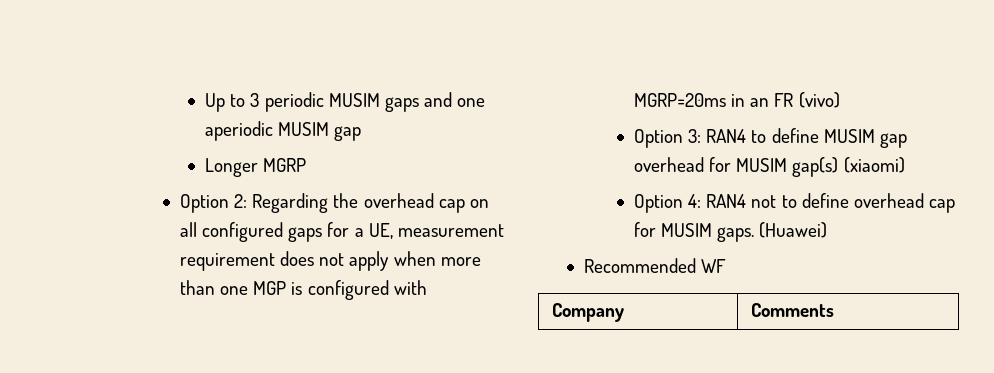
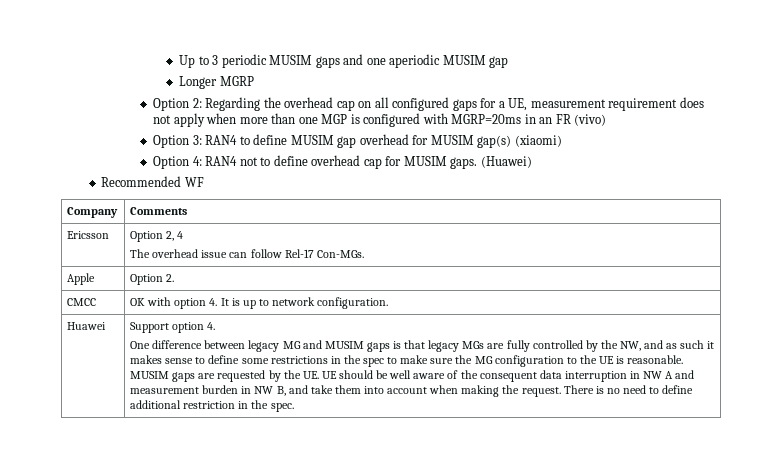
+ Ericsson | Option 2, 4
+ The overhead issue can follow Rel-17 Con-MGs.
+ Apple | Option 2.
+ CMCC | OK with option 4. It is up to network configuration.
+ Huawei | Support option 4.
+ One difference between legacy MG and MUSIM gaps is that legacy MGs are fully controlled by the NW, and as such it makes sense to define some restrictions in the spec to make sure the MG configuration to the UE is reasonable. MUSIM gaps are requested by the UE. UE should be well aware of the consequent data interruption in NW A and measurement burden in NW B, and take them into account when making the request. There is no need to define additional restriction in the spec.

